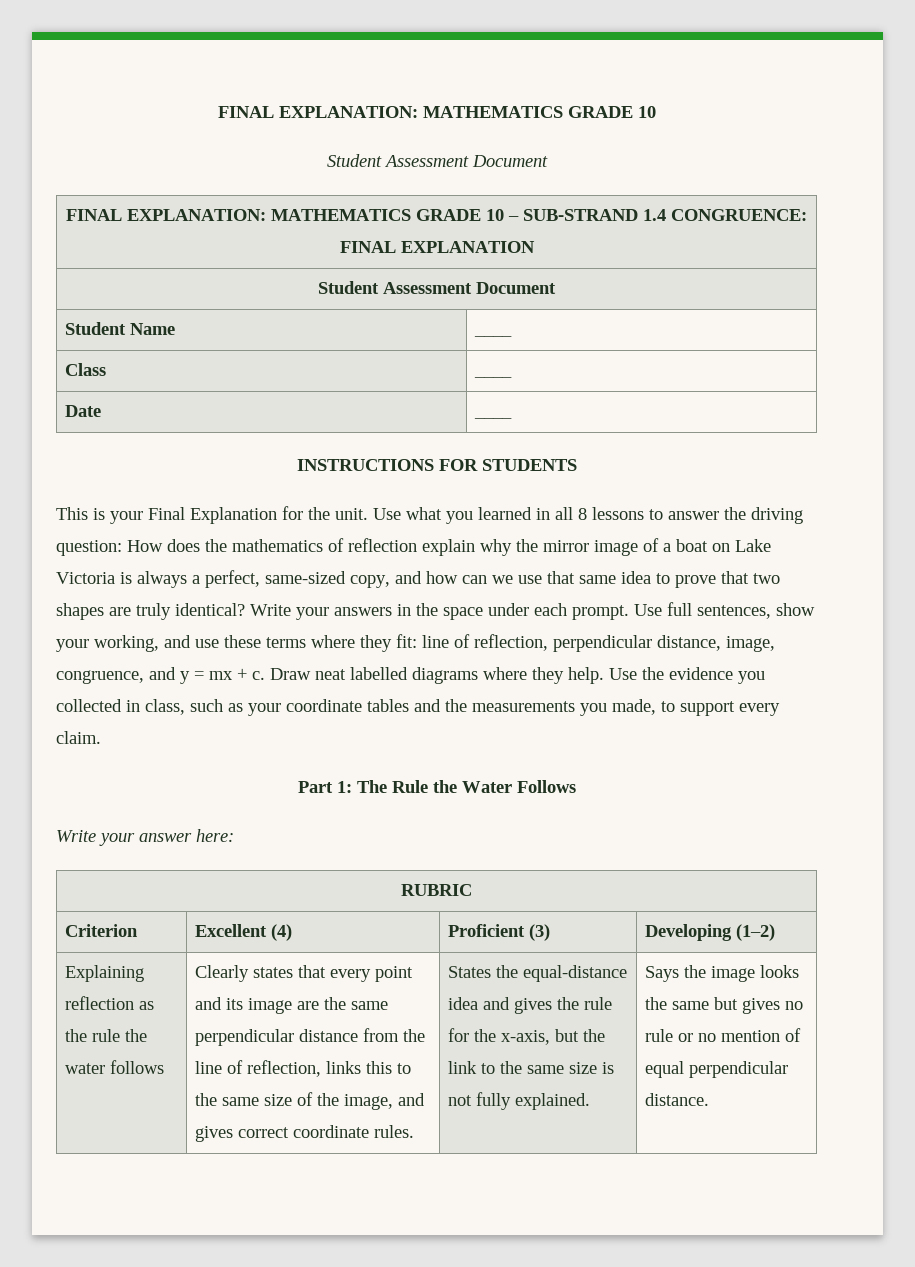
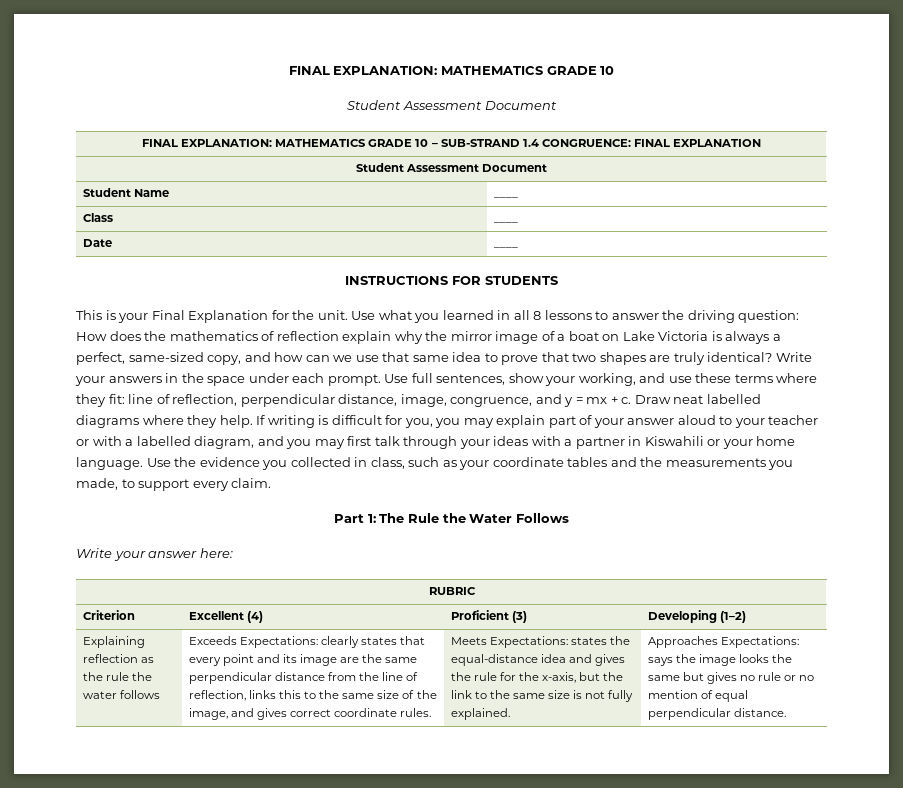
+ If writing is difficult for you, you may explain part of your answer aloud to your teacher or with a labelled diagram, and you may first talk through your ideas with a partner in Kiswahili or your home language.
- Clearly states that every point and its image are the same perpendicular distance from the line of reflection, links this to the same size of the image, and gives correct coordinate rules.
+ Exceeds Expectations: clearly states that every point and its image are the same perpendicular distance from the line of reflection, links this to the same size of the image, and gives correct coordinate rules.
- States the equal-distance idea and gives the rule for the x-axis, but the link to the same size is not fully explained.
+ Meets Expectations: states the equal-distance idea and gives the rule for the x-axis, but the link to the same size is not fully explained.
- Says the image looks the same but gives no rule or no mention of equal perpendicular distance.
+ Approaches Expectations: says the image looks the same but gives no rule or no mention of equal perpendicular distance.

